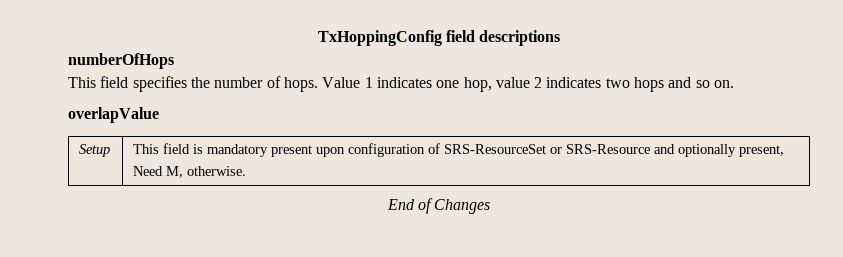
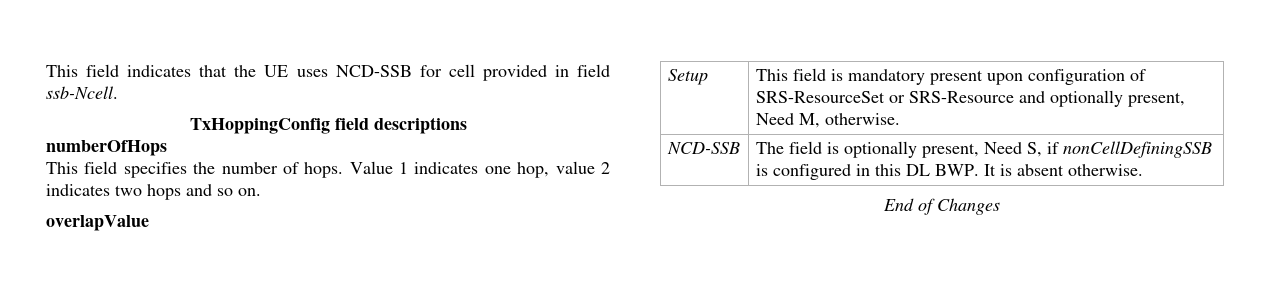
+ This field indicates that the UE uses NCD-SSB for cell provided in field ssb-Ncell.
+ NCD-SSB | The field is optionally present, Need S, if nonCellDefiningSSB is configured in this DL BWP. It is absent otherwise.

